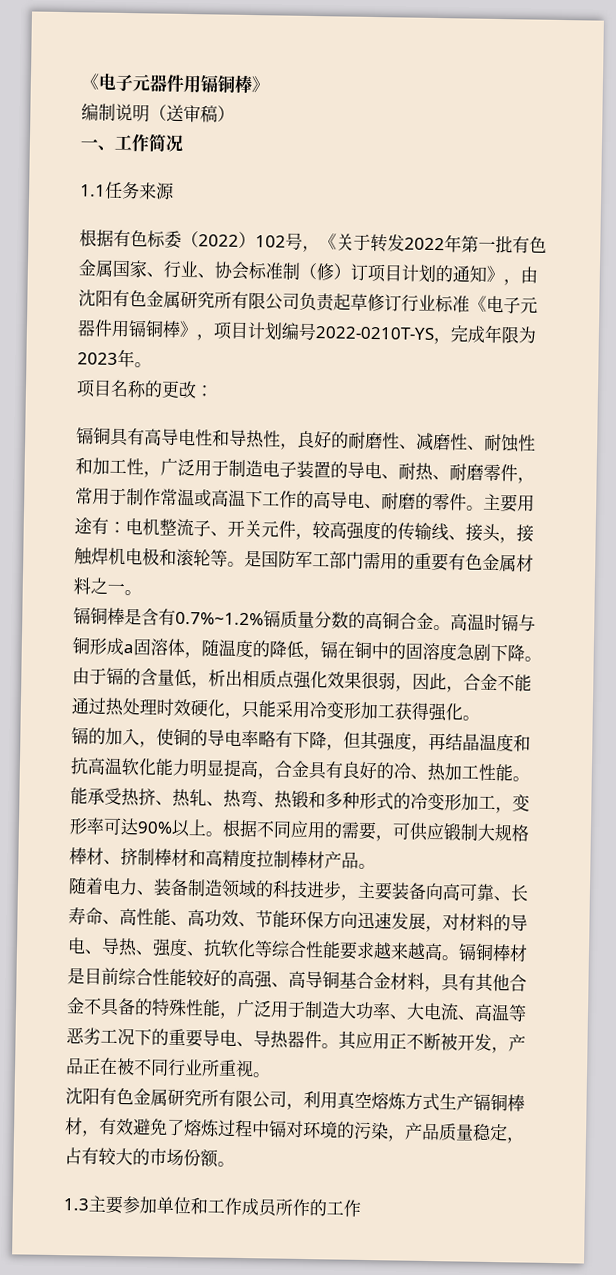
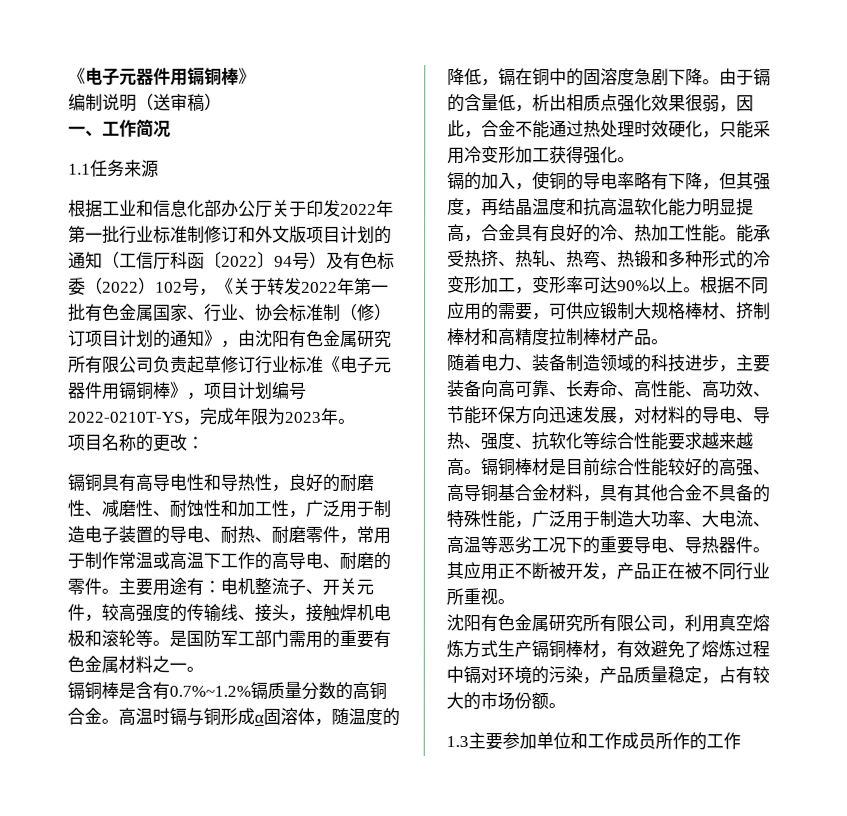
- 根据有色标委（2022）102号，《关于转发2022年第一批有色金属国家、行业、协会标准制（修）订项目计划的通知》，由沈阳有色金属研究所有限公司负责起草修订行业标准《电子元器件用镉铜棒》，项目计划编号2022-0210T-YS，完成年限为2023年。
+ 根据工业和信息化部办公厅关于印发2022年第一批行业标准制修订和外文版项目计划的通知（工信厅科函〔2022〕94号）及有色标委（2022）102号，《关于转发2022年第一批有色金属国家、行业、协会标准制（修）订项目计划的通知》，由沈阳有色金属研究所有限公司负责起草修订行业标准《电子元器件用镉铜棒》，项目计划编号2022-0210T-YS，完成年限为2023年。
- 高温时镉与铜形成a固溶体，随温度的降低，镉在铜中的固溶度急剧下降。
+ 高温时镉与铜形成α固溶体，随温度的降低，镉在铜中的固溶度急剧下降。

